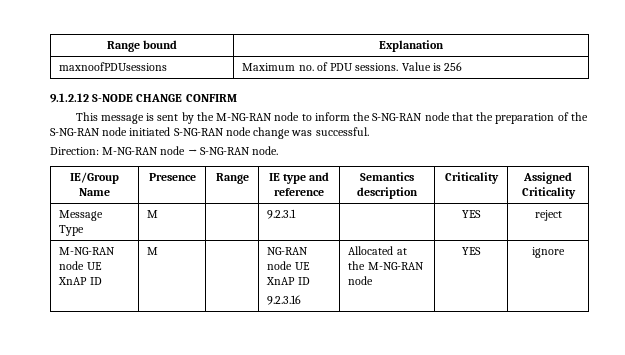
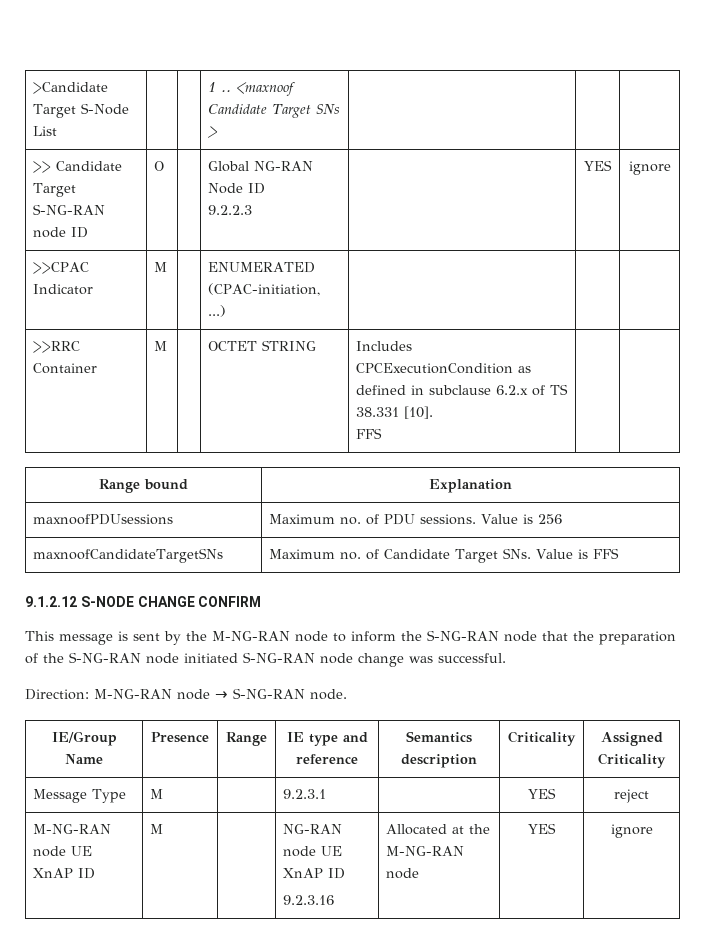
+ >Candidate Target S-Node List | | | 1 .. <maxnoof Candidate Target SNs > | | |
+ >> Candidate Target S-NG-RAN node ID | O | | Global NG-RAN Node ID
+ 9.2.2.3 | | YES | ignore
+ >>CPAC Indicator | M | | ENUMERATED (CPAC-initiation, ...) | | |
+ >>RRC Container | M | | OCTET STRING | Includes CPCExecutionCondition as defined in subclause 6.2.x of TS 38.331 [10].
+ FFS | |
+ maxnoofCandidateTargetSNs | Maximum no. of Candidate Target SNs. Value is FFS

